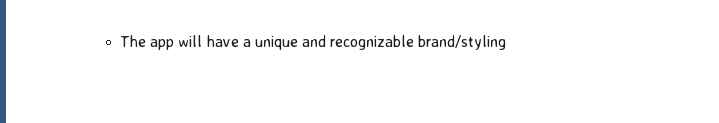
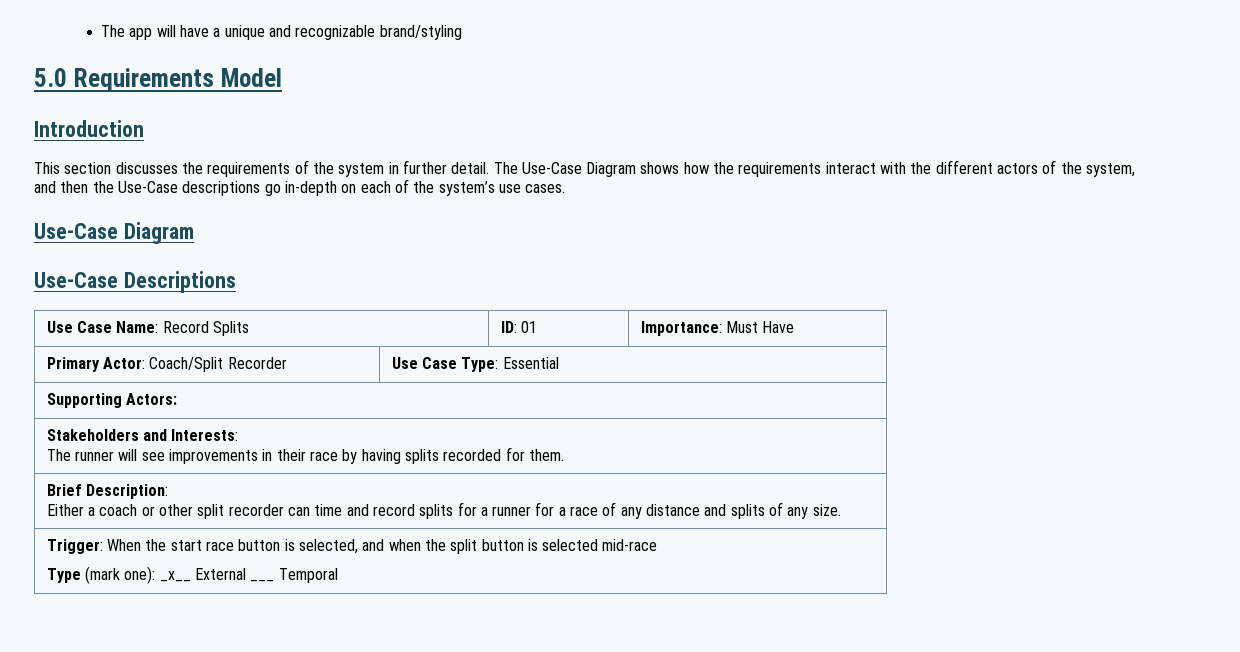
+ 5.0 Requirements Model
+ Introduction
+ This section discusses the requirements of the system in further detail. The Use-Case Diagram shows how the requirements interact with the different actors of the system, and then the Use-Case descriptions go in-depth on each of the system’s use cases.
+ Use-Case Diagram
+ Use-Case Descriptions
+ Use Case Name: Record Splits | ID: 01 | Importance: Must Have
+ Primary Actor: Coach/Split Recorder | Use Case Type: Essential
+ Supporting Actors:
+ Stakeholders and Interests:
+ The runner will see improvements in their race by having splits recorded for them.
+ Brief Description:
+ Either a coach or other split recorder can time and record splits for a runner for a race of any distance and splits of any size.
+ Trigger: When the start race button is selected, and when the split button is selected mid-race
+ Type (mark one): _x__ External ___ Temporal

